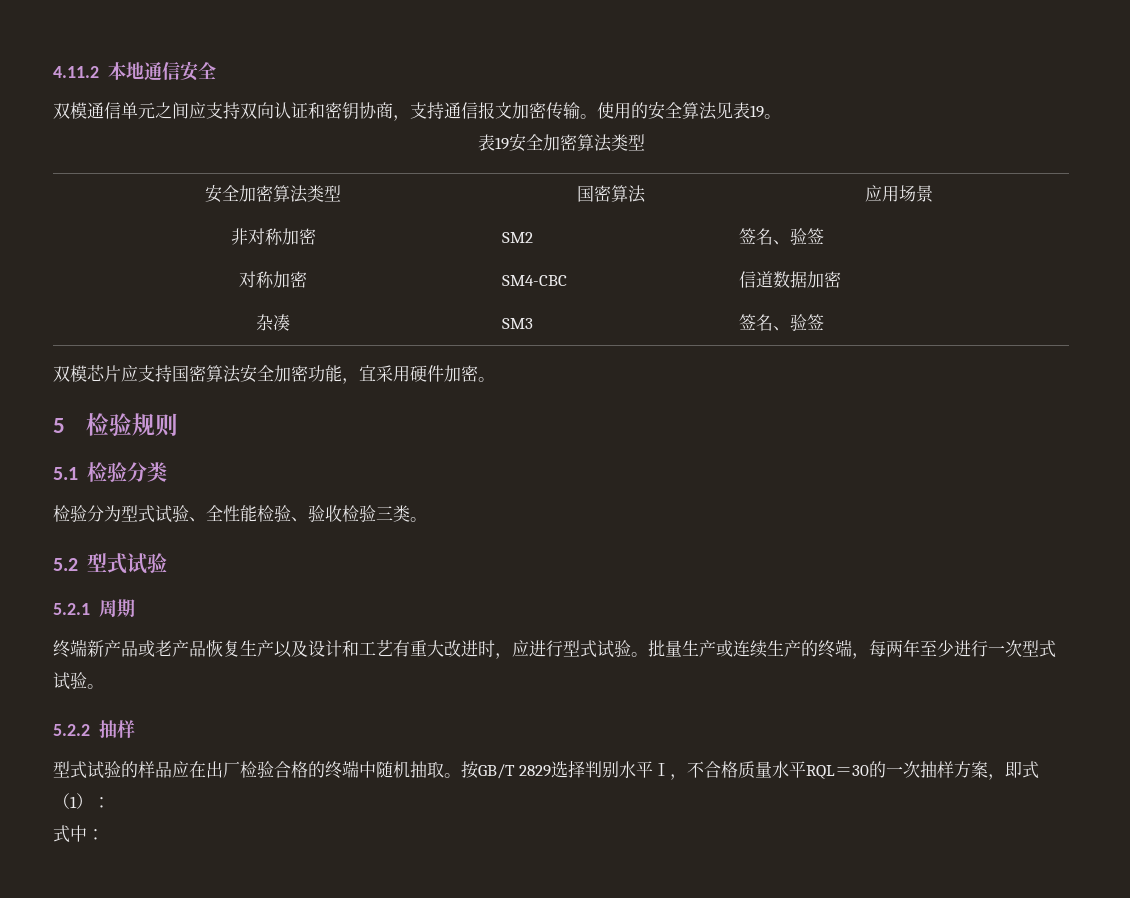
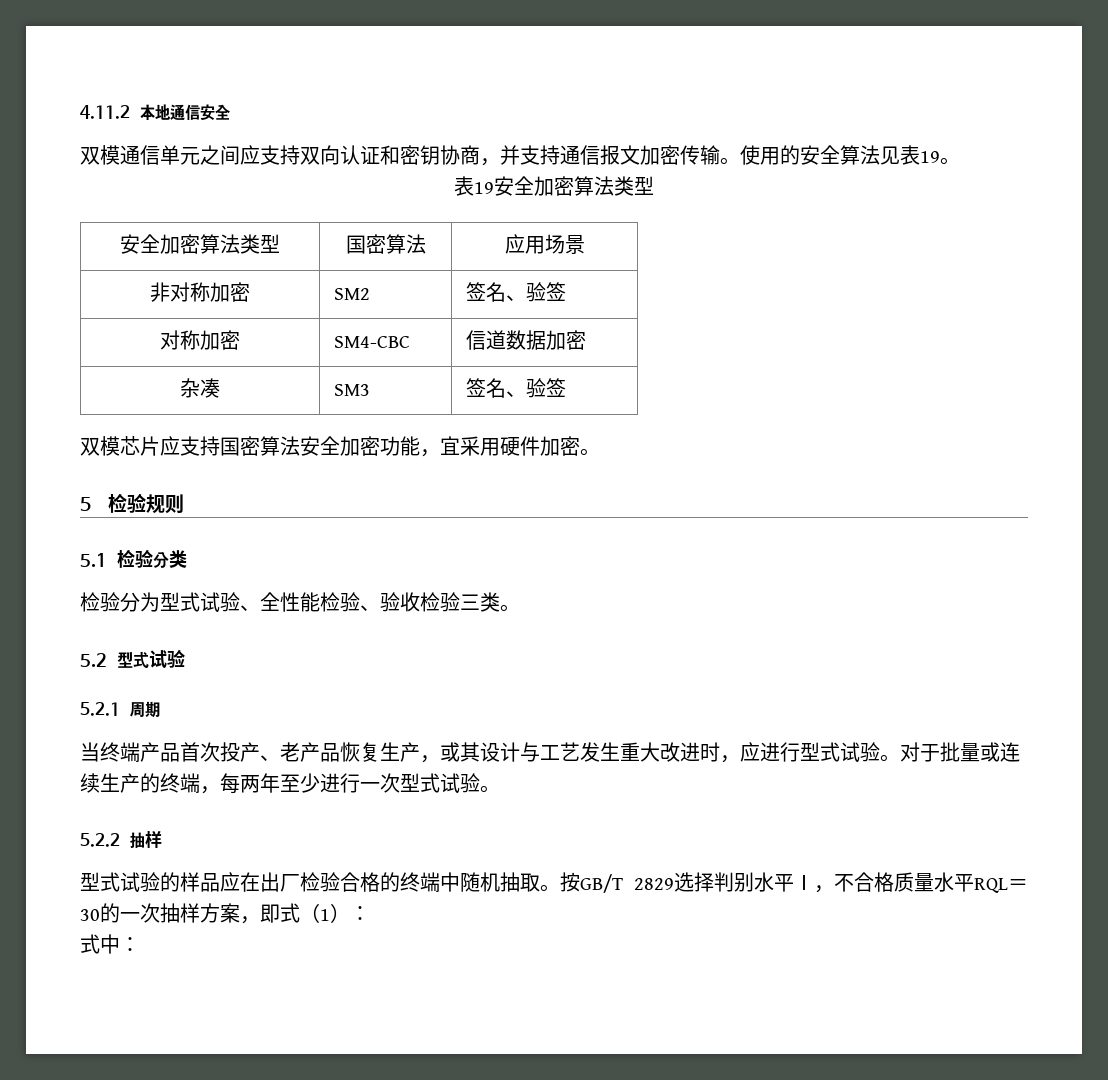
- 双模通信单元之间应支持双向认证和密钥协商，支持通信报文加密传输。
+ 双模通信单元之间应支持双向认证和密钥协商，并支持通信报文加密传输。
- 终端新产品或老产品恢复生产以及设计和工艺有重大改进时，应进行型式试验。
+ 当终端产品首次投产、老产品恢复生产，或其设计与工艺发生重大改进时，应进行型式试验。
- 批量生产或连续生产的终端，每两年至少进行一次型式试验。
+ 对于批量或连续生产的终端，每两年至少进行一次型式试验。

